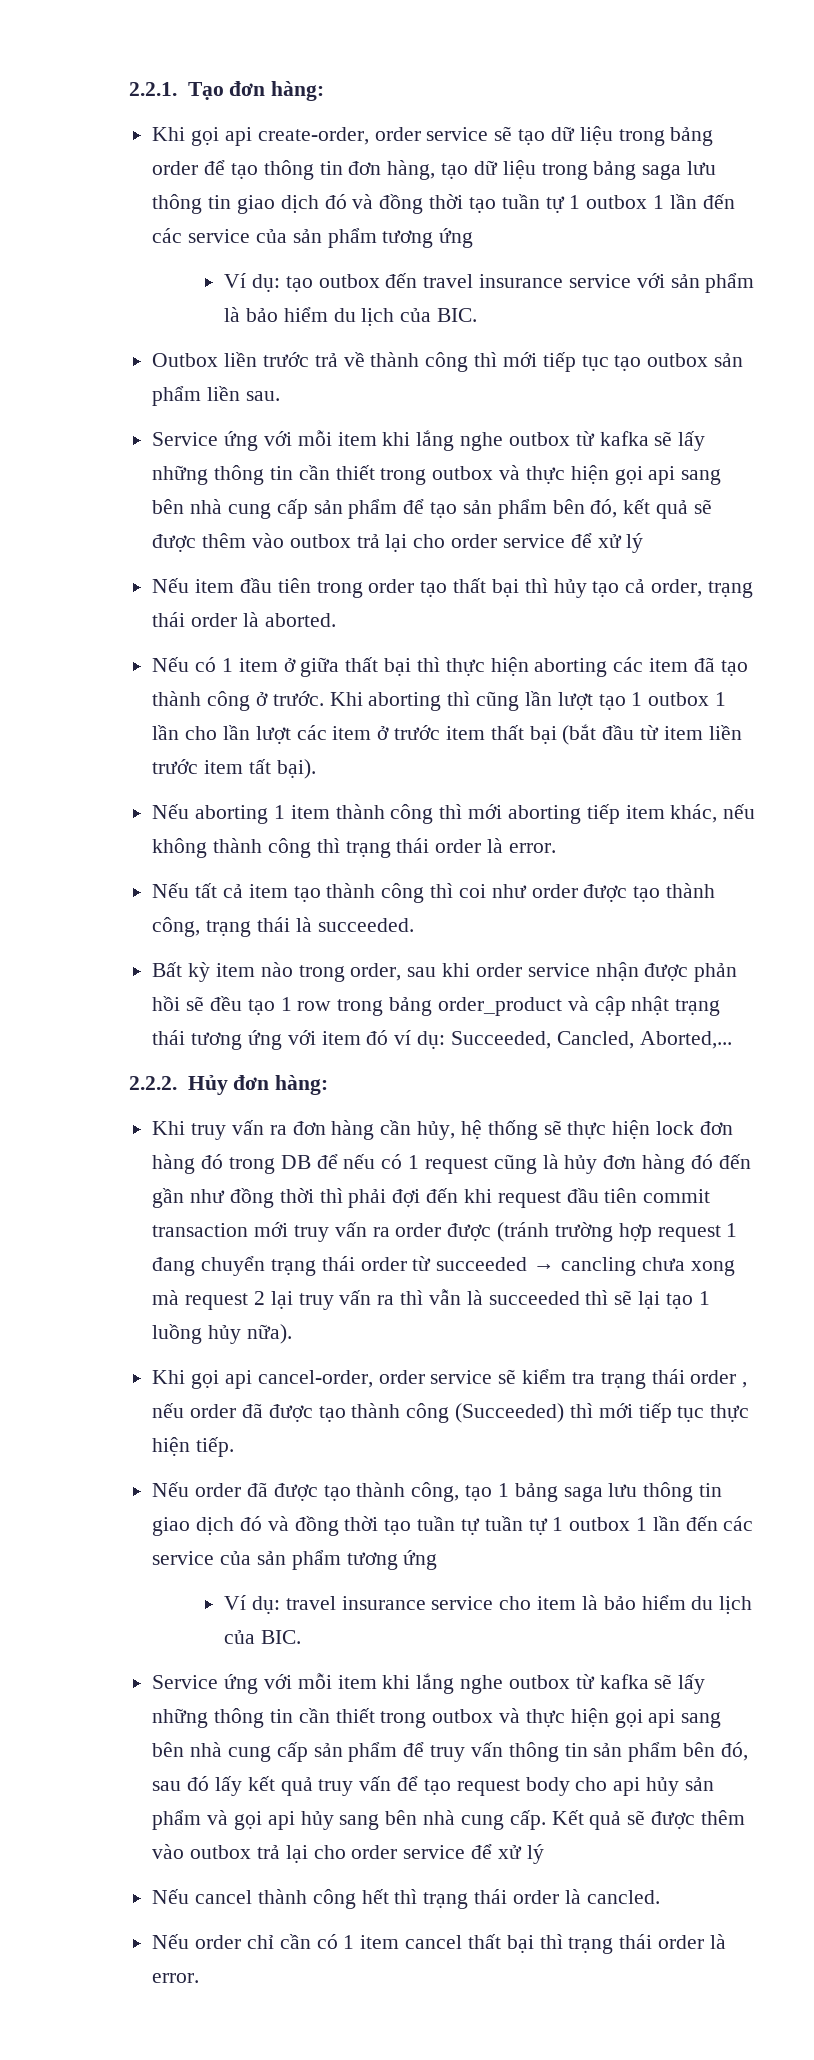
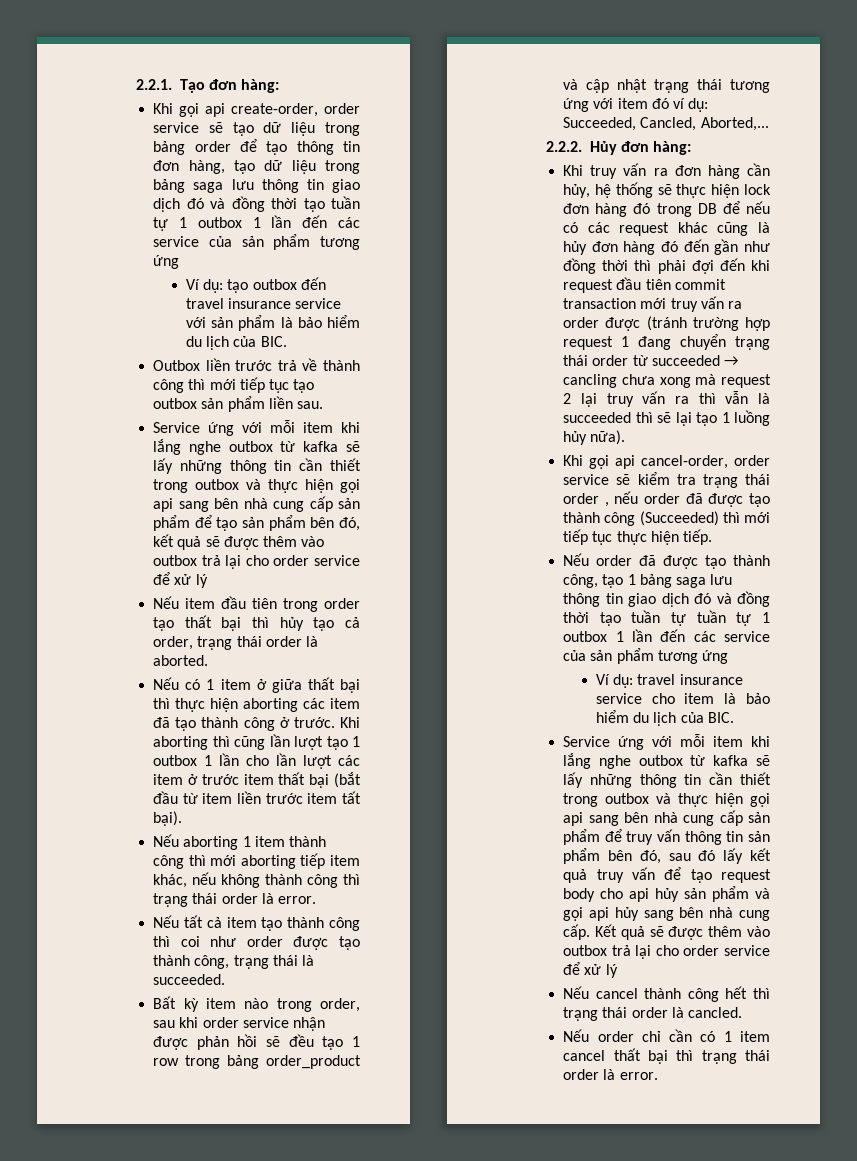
- Khi truy vấn ra đơn hàng cần hủy, hệ thống sẽ thực hiện lock đơn hàng đó trong DB để nếu có 1 request cũng là hủy đơn hàng đó đến gần như đồng thời thì phải đợi đến khi request đầu tiên commit transaction mới truy vấn ra order được (tránh trường hợp request 1 đang chuyển trạng thái order từ succeeded → cancling chưa xong mà request 2 lại truy vấn ra thì vẫn là succeeded thì sẽ lại tạo 1 luồng hủy nữa).
+ Khi truy vấn ra đơn hàng cần hủy, hệ thống sẽ thực hiện lock đơn hàng đó trong DB để nếu có các request khác cũng là hủy đơn hàng đó đến gần như đồng thời thì phải đợi đến khi request đầu tiên commit transaction mới truy vấn ra order được (tránh trường hợp request 1 đang chuyển trạng thái order từ succeeded → cancling chưa xong mà request 2 lại truy vấn ra thì vẫn là succeeded thì sẽ lại tạo 1 luồng hủy nữa).

